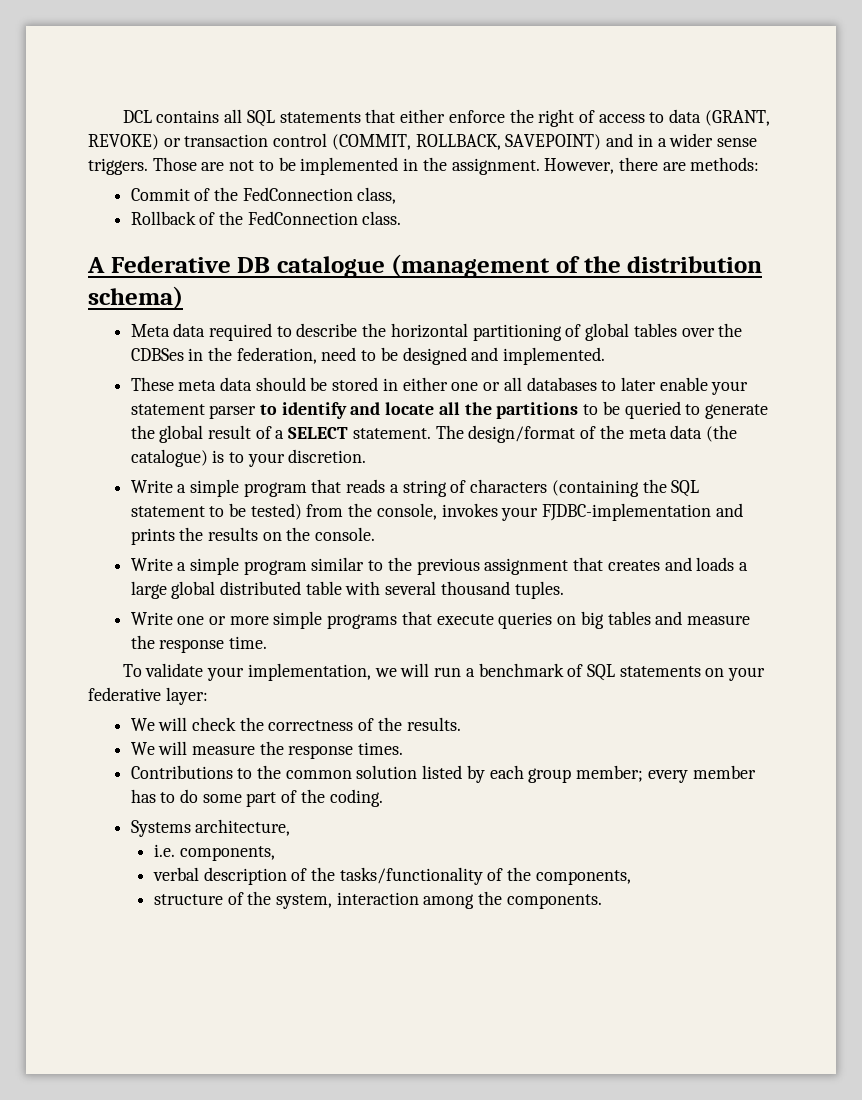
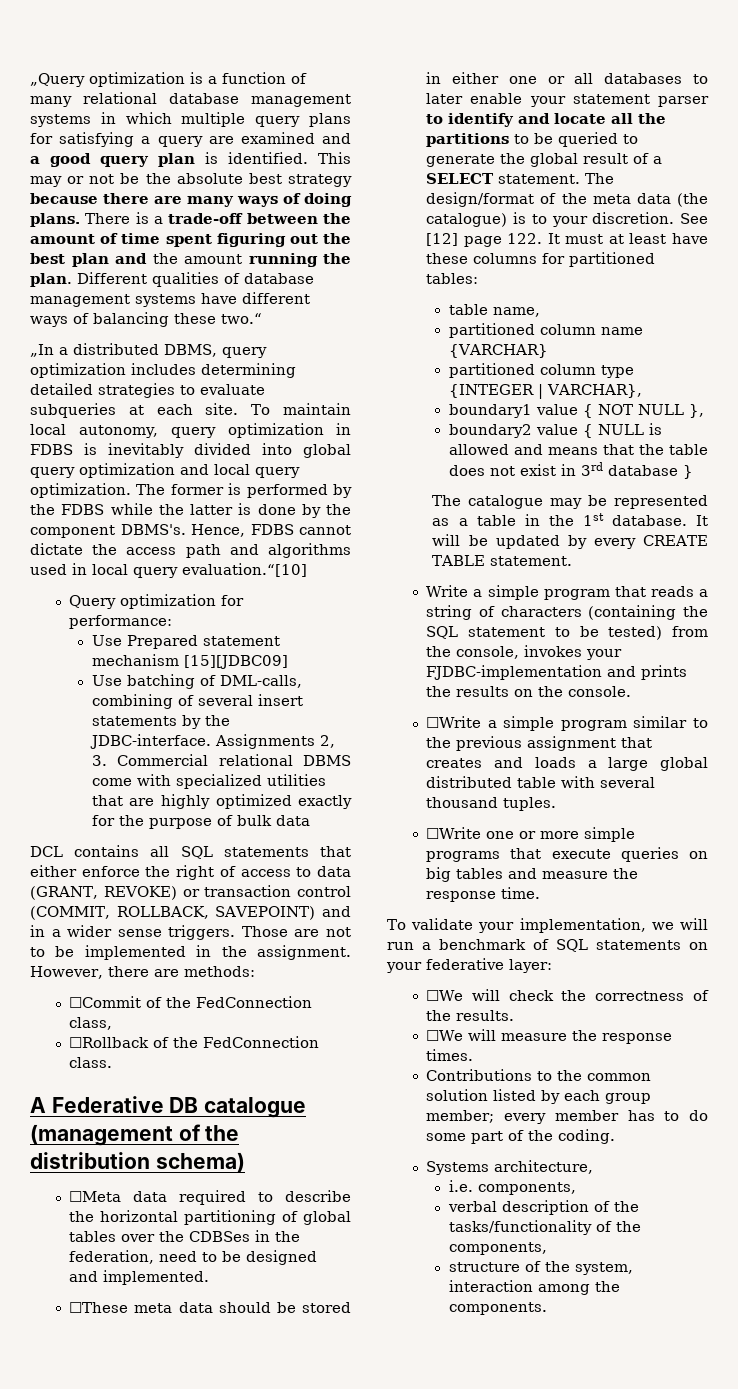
+ „Query optimization is a function of many relational database management systems in which multiple query plans for satisfying a query are examined and a good query plan is identified. This may or not be the absolute best strategy because there are many ways of doing plans. There is a trade-off between the amount of time spent figuring out the best plan and the amount running the plan. Different qualities of database management systems have different ways of balancing these two.“
+ „In a distributed DBMS, query optimization includes determining detailed strategies to evaluate subqueries at each site. To maintain local autonomy, query optimization in FDBS is inevitably divided into global query optimization and local query optimization. The former is performed by the FDBS while the latter is done by the component DBMS's. Hence, FDBS cannot dictate the access path and algorithms used in local query evaluation.“[10]
+ Query optimization for performance:
+ Use Prepared statement mechanism [15][JDBC09]
+ Use batching of DML-calls, combining of several insert statements by the JDBC-interface. Assignments 2, 3. Commercial relational DBMS come with specialized utilities that are highly optimized exactly for the purpose of bulk data
- Commit of the FedConnection class,
+ ☐Commit of the FedConnection class,
- Rollback of the FedConnection class.
+ ☐Rollback of the FedConnection class.
- Meta data required to describe the horizontal partitioning of global tables over the CDBSes in the federation, need to be designed and implemented.
+ ☐Meta data required to describe the horizontal partitioning of global tables over the CDBSes in the federation, need to be designed and implemented.
- These meta data should be stored in either one or all databases to later enable your statement parser to identify and locate all the partitions to be queried to generate the global result of a SELECT statement.
+ ☐These meta data should be stored in either one or all databases to later enable your statement parser to identify and locate all the partitions to be queried to generate the global result of a SELECT statement.
+ See [12] page 122. It must at least have these columns for partitioned tables:
+ table name,
+ partitioned column name {VARCHAR}
+ partitioned column type {INTEGER | VARCHAR},
+ boundary1 value { NOT NULL },
+ boundary2 value { NULL is allowed and means that the table does not exist in 3rd database }
+ The catalogue may be represented as a table in the 1st database. It will be updated by every CREATE TABLE statement.
- Write a simple program similar to the previous assignment that creates and loads a large global distributed table with several thousand tuples.
+ ☐Write a simple program similar to the previous assignment that creates and loads a large global distributed table with several thousand tuples.
- Write one or more simple programs that execute queries on big tables and measure the response time.
+ ☐Write one or more simple programs that execute queries on big tables and measure the response time.
- We will check the correctness of the results.
+ ☐We will check the correctness of the results.
- We will measure the response times.
+ ☐We will measure the response times.

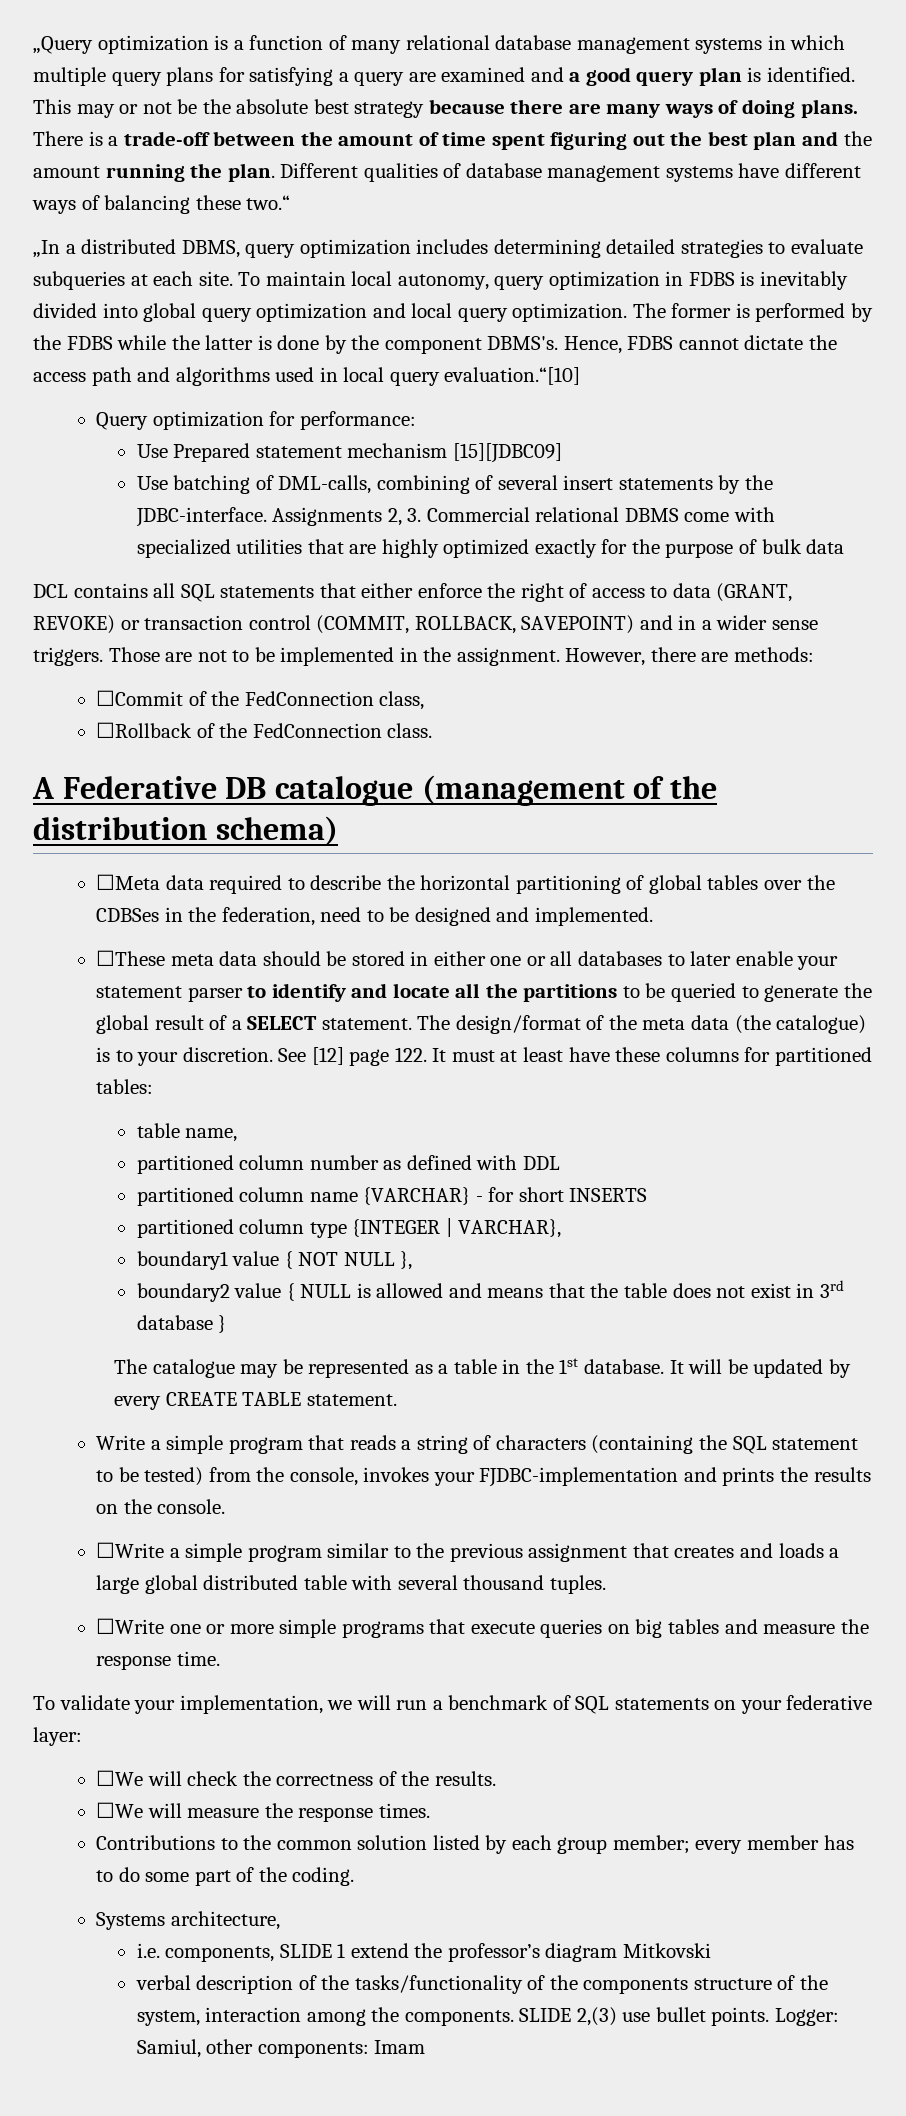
+ partitioned column number as defined with DDL
- partitioned column name {VARCHAR}
+ partitioned column name {VARCHAR} - for short INSERTS
- i.e. components,
+ i.e. components, SLIDE 1 extend the professor’s diagram Mitkovski
- verbal description of the tasks/functionality of the components,
- structure of the system, interaction among the components.
+ verbal description of the tasks/functionality of the components structure of the system, interaction among the components.
+ SLIDE 2,(3) use bullet points. Logger: Samiul, other components: Imam

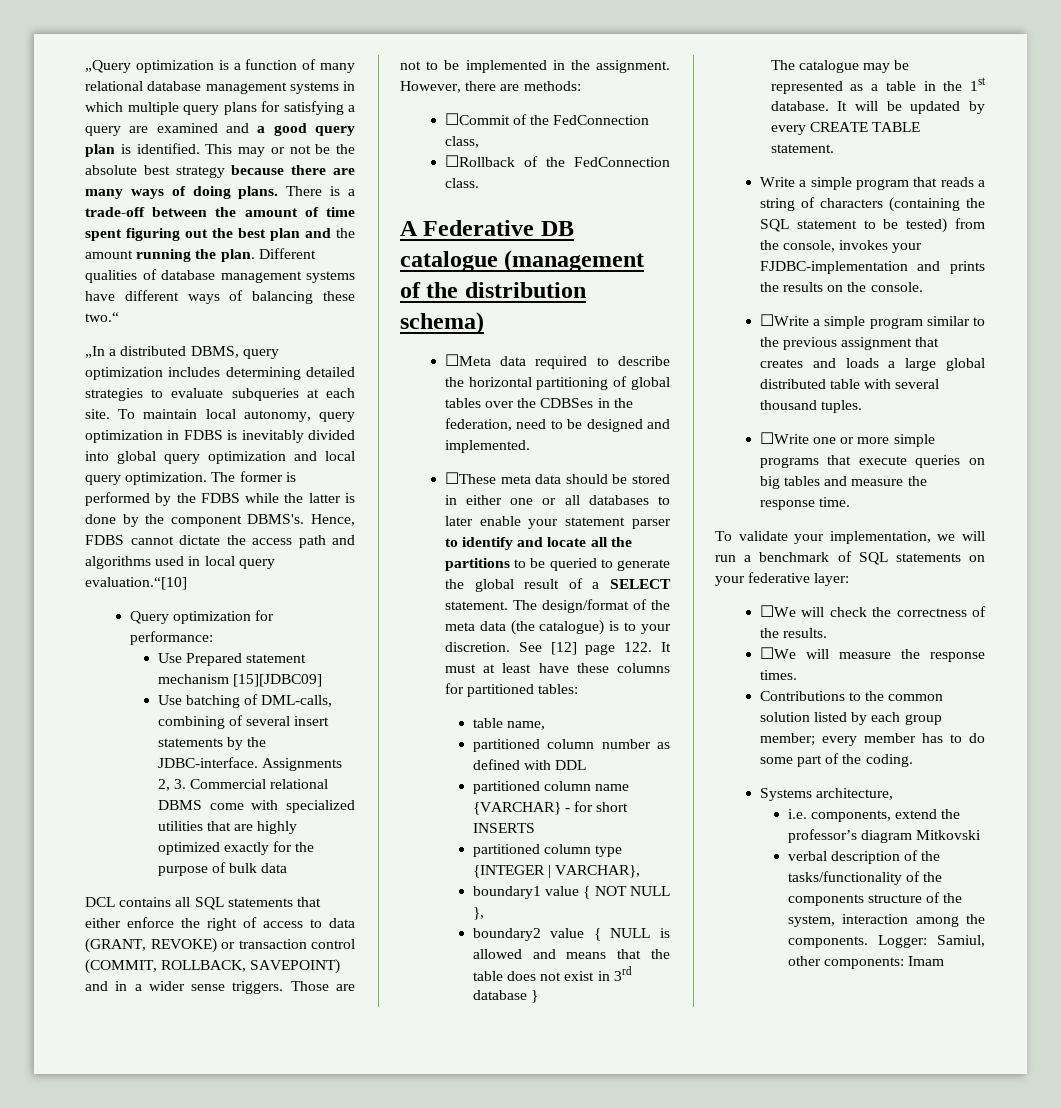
- i.e. components, SLIDE 1 extend the professor’s diagram Mitkovski
+ i.e. components, extend the professor’s diagram Mitkovski
- SLIDE 2,(3) use bullet points.

